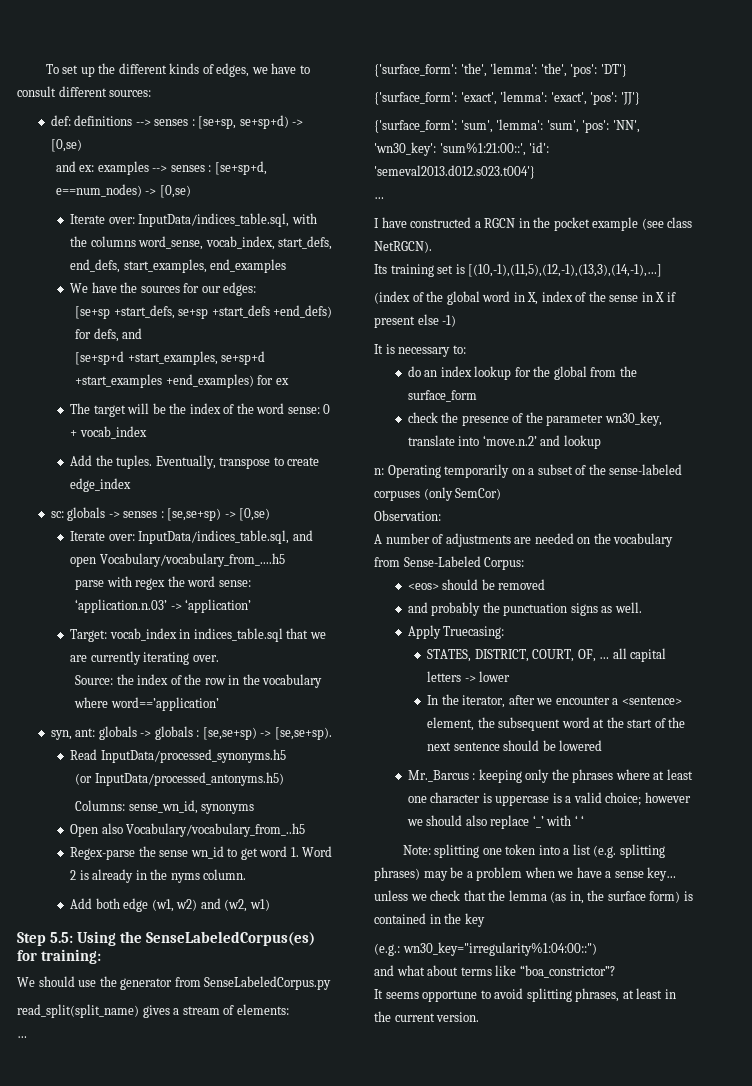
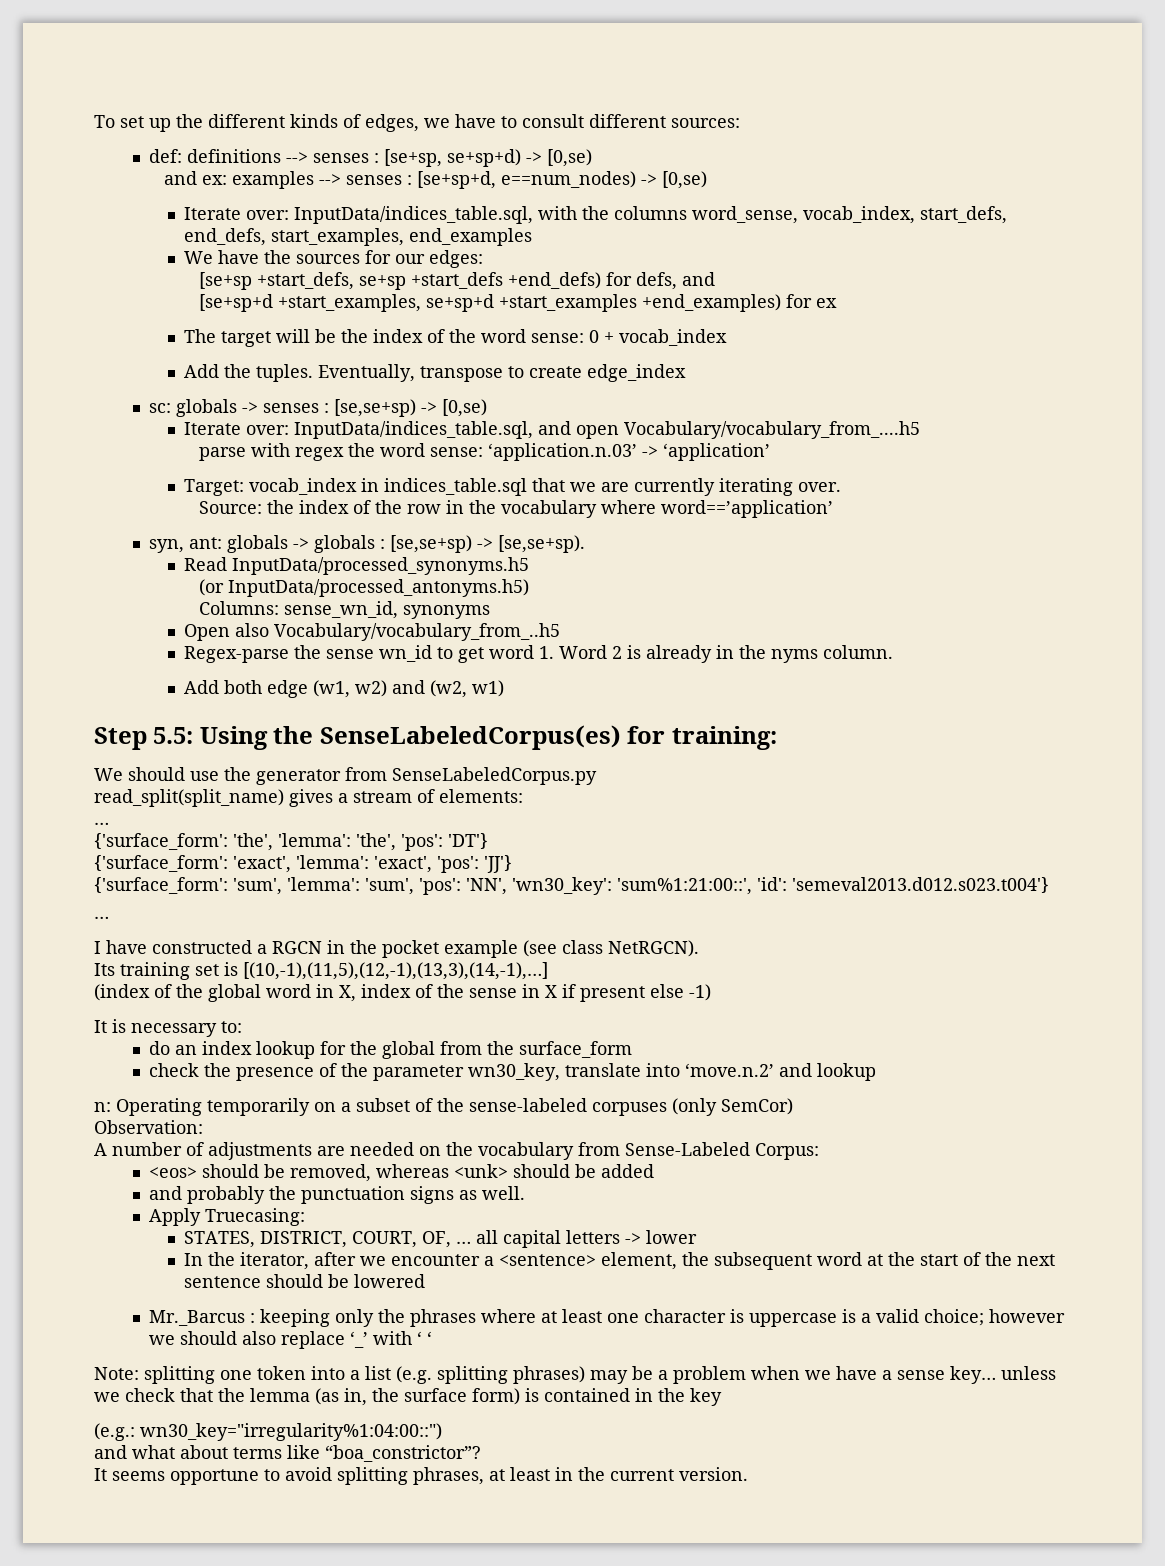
- <eos> should be removed
+ <eos> should be removed, whereas <unk> should be added

